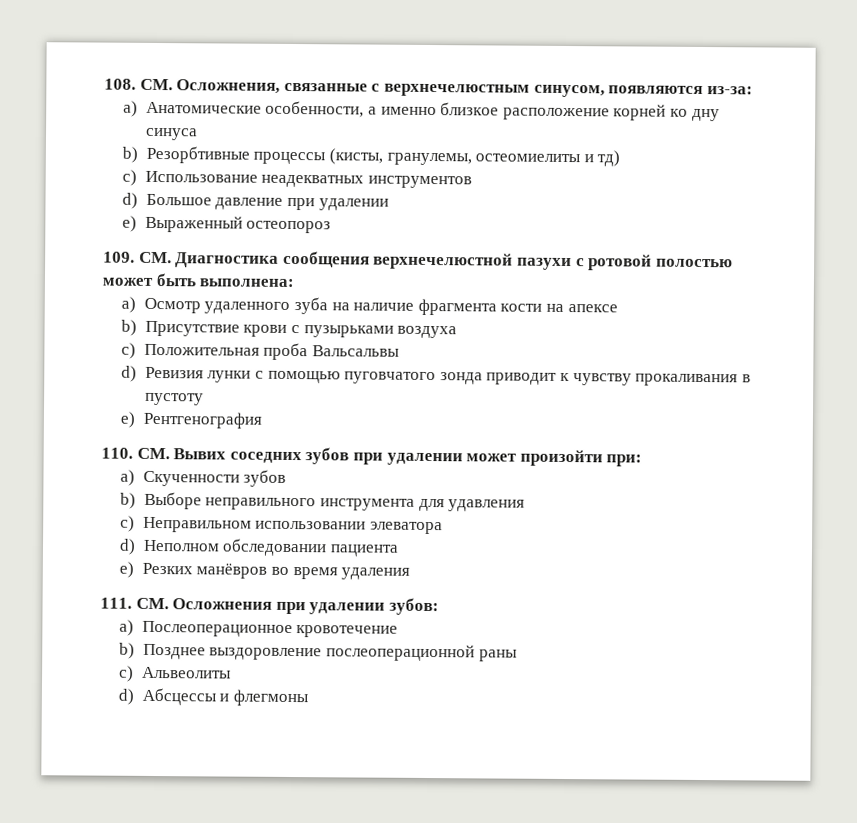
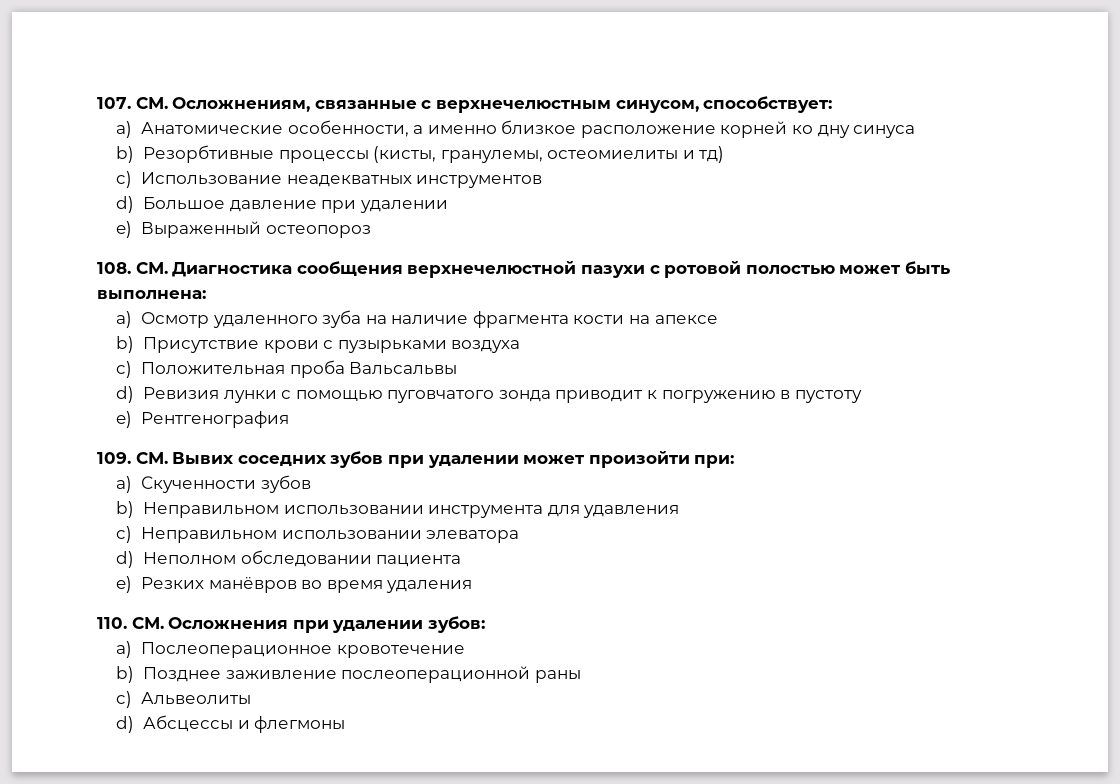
- 108. СМ. Осложнения, связанные с верхнечелюстным синусом, появляются из-за:
+ 107. СМ. Осложнениям, связанные с верхнечелюстным синусом, способствует:
- 109. CМ. Диагностика сообщения верхнечелюстной пазухи с ротовой полостью может быть выполнена:
+ 108. CМ. Диагностика сообщения верхнечелюстной пазухи с ротовой полостью может быть выполнена:
- d) Ревизия лунки с помощью пуговчатого зонда приводит к чувству прокаливания в пустоту
+ d) Ревизия лунки с помощью пуговчатого зонда приводит к погружению в пустоту
- 110. СМ. Вывих соседних зубов при удалении может произойти при:
+ 109. СМ. Вывих соседних зубов при удалении может произойти при:
- b) Выборе неправильного инструмента для удавления
+ b) Неправильном использовании инструмента для удавления
- 111. СМ. Осложнения при удалении зубов:
+ 110. СМ. Осложнения при удалении зубов:
- b) Позднее выздоровление послеоперационной раны
+ b) Позднее заживление послеоперационной раны

